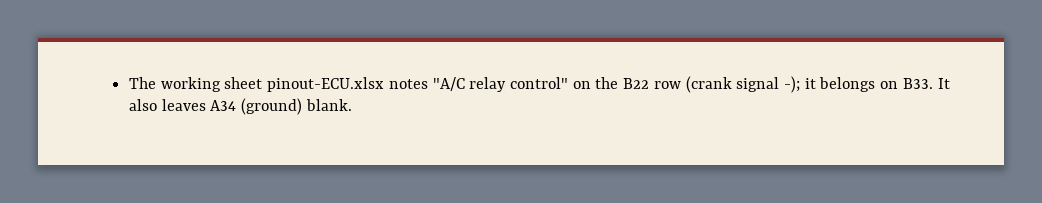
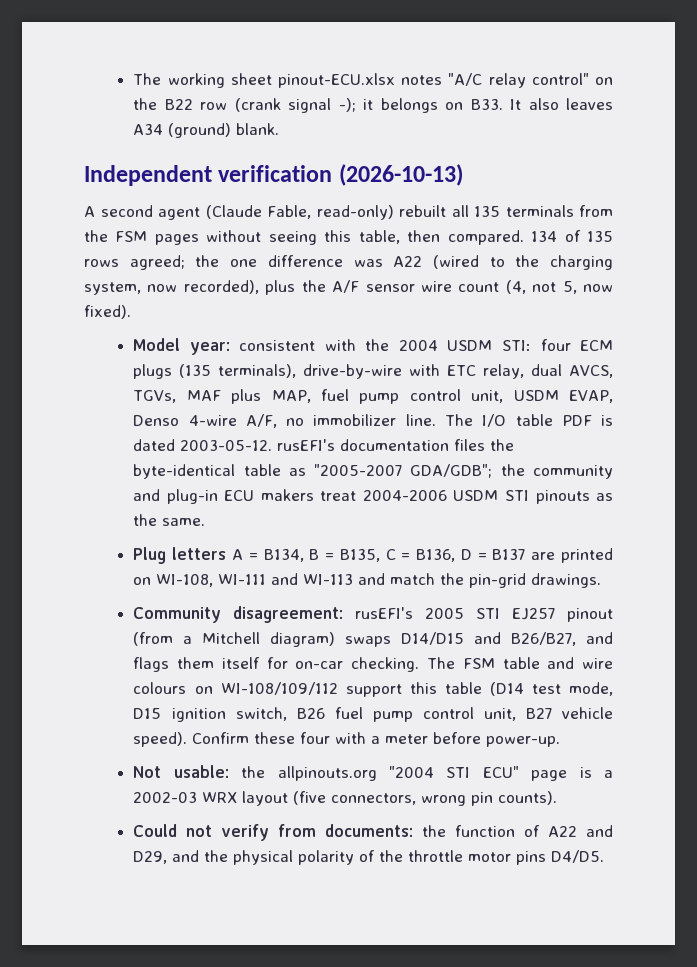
+ Independent verification (2026-10-13)
+ A second agent (Claude Fable, read-only) rebuilt all 135 terminals from the FSM pages without seeing this table, then compared. 134 of 135 rows agreed; the one difference was A22 (wired to the charging system, now recorded), plus the A/F sensor wire count (4, not 5, now fixed).
+ Model year: consistent with the 2004 USDM STI: four ECM plugs (135 terminals), drive-by-wire with ETC relay, dual AVCS, TGVs, MAF plus MAP, fuel pump control unit, USDM EVAP, Denso 4-wire A/F, no immobilizer line. The I/O table PDF is dated 2003-05-12. rusEFI's documentation files the byte-identical table as "2005-2007 GDA/GDB"; the community and plug-in ECU makers treat 2004-2006 USDM STI pinouts as the same.
+ Plug letters A = B134, B = B135, C = B136, D = B137 are printed on WI-108, WI-111 and WI-113 and match the pin-grid drawings.
+ Community disagreement: rusEFI's 2005 STI EJ257 pinout (from a Mitchell diagram) swaps D14/D15 and B26/B27, and flags them itself for on-car checking. The FSM table and wire colours on WI-108/109/112 support this table (D14 test mode, D15 ignition switch, B26 fuel pump control unit, B27 vehicle speed). Confirm these four with a meter before power-up.
+ Not usable: the allpinouts.org "2004 STI ECU" page is a 2002-03 WRX layout (five connectors, wrong pin counts).
+ Could not verify from documents: the function of A22 and D29, and the physical polarity of the throttle motor pins D4/D5.

